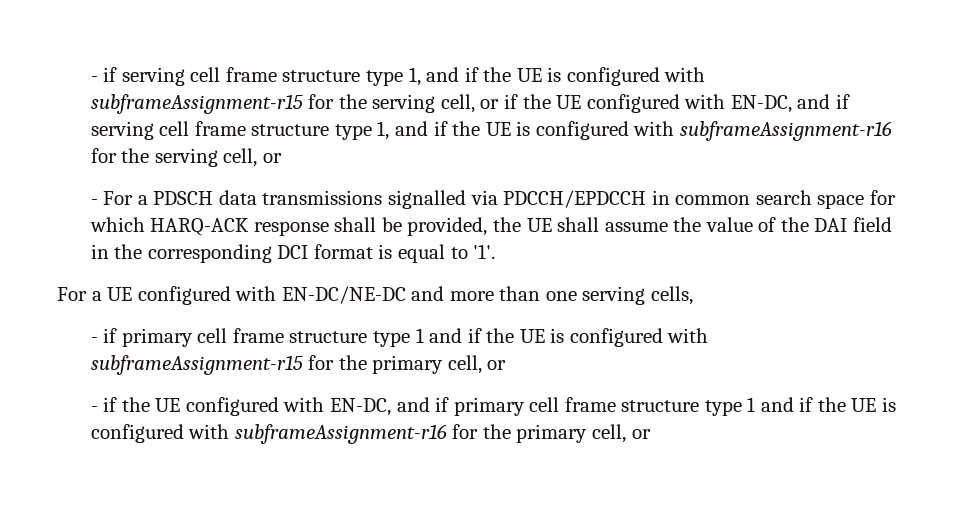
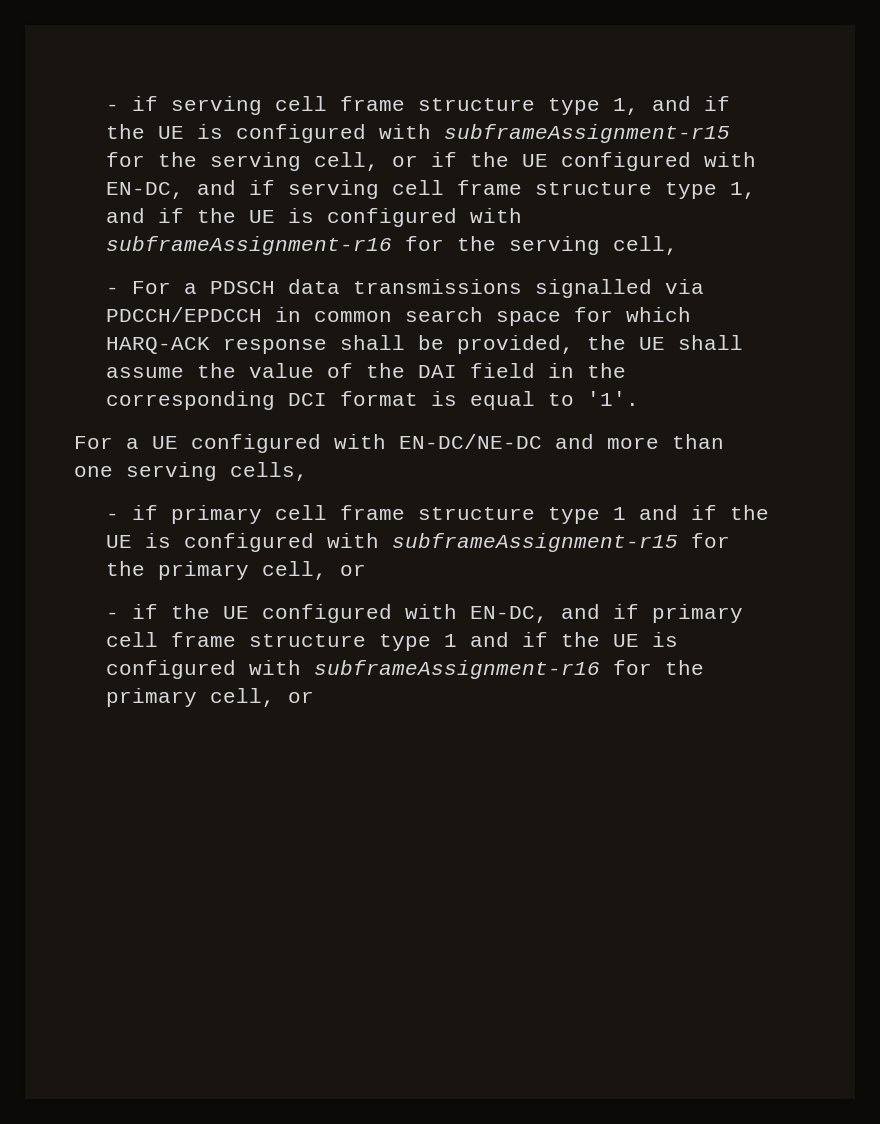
- - if serving cell frame structure type 1, and if the UE is configured with subframeAssignment-r15 for the serving cell, or if the UE configured with EN-DC, and if serving cell frame structure type 1, and if the UE is configured with subframeAssignment-r16 for the serving cell, or
+ - if serving cell frame structure type 1, and if the UE is configured with subframeAssignment-r15 for the serving cell, or if the UE configured with EN-DC, and if serving cell frame structure type 1, and if the UE is configured with subframeAssignment-r16 for the serving cell,

